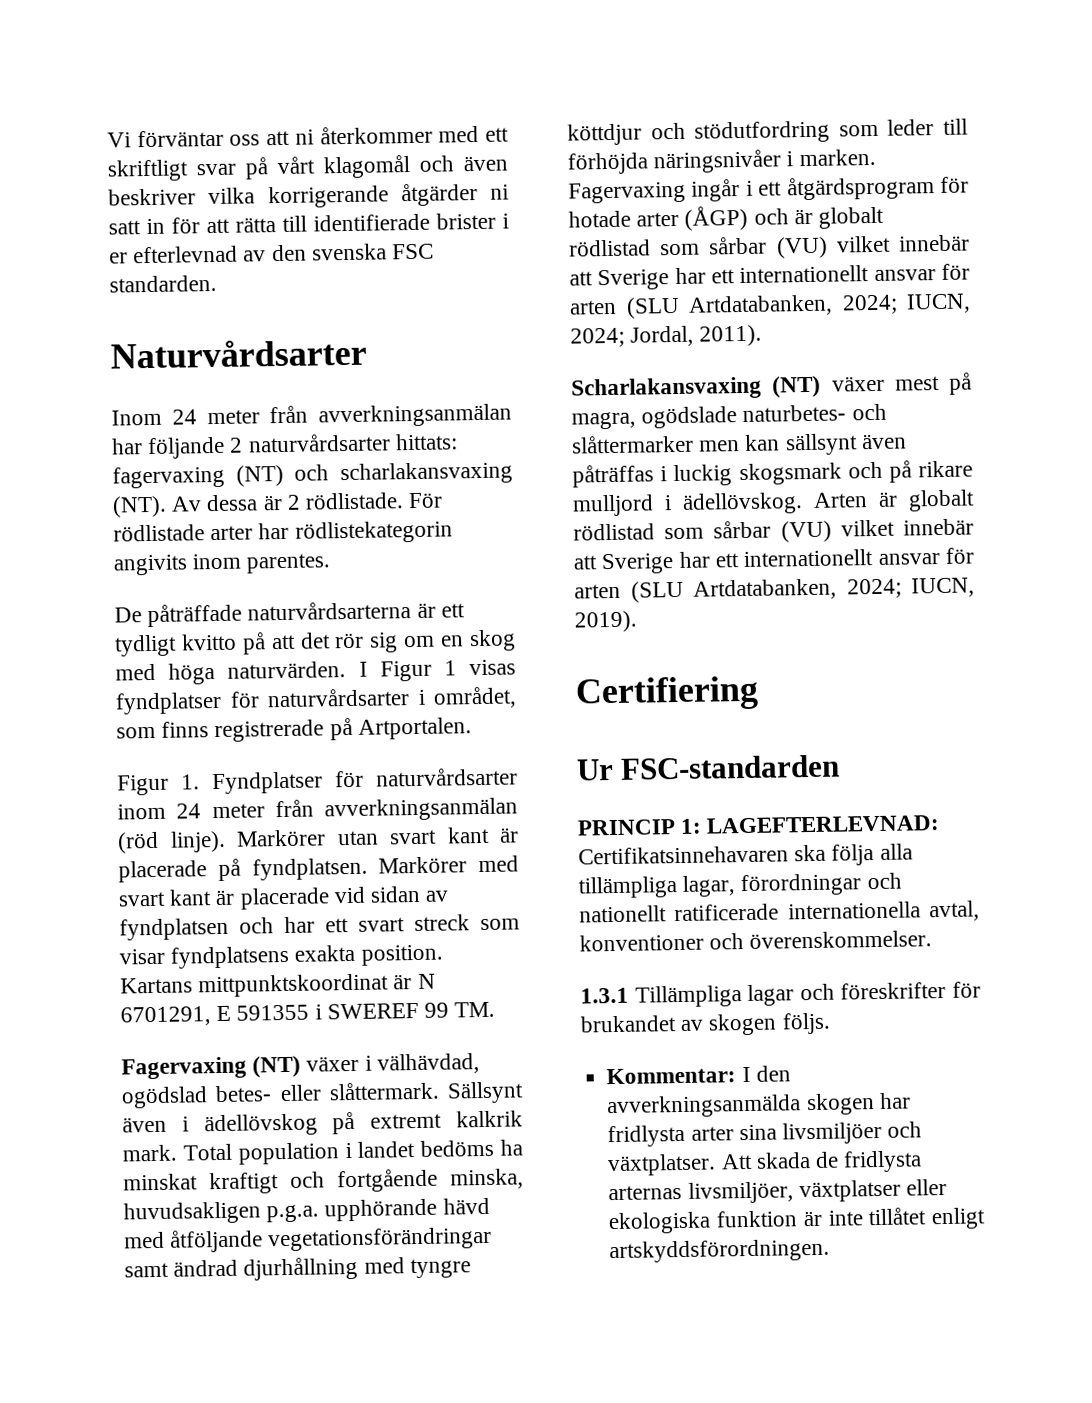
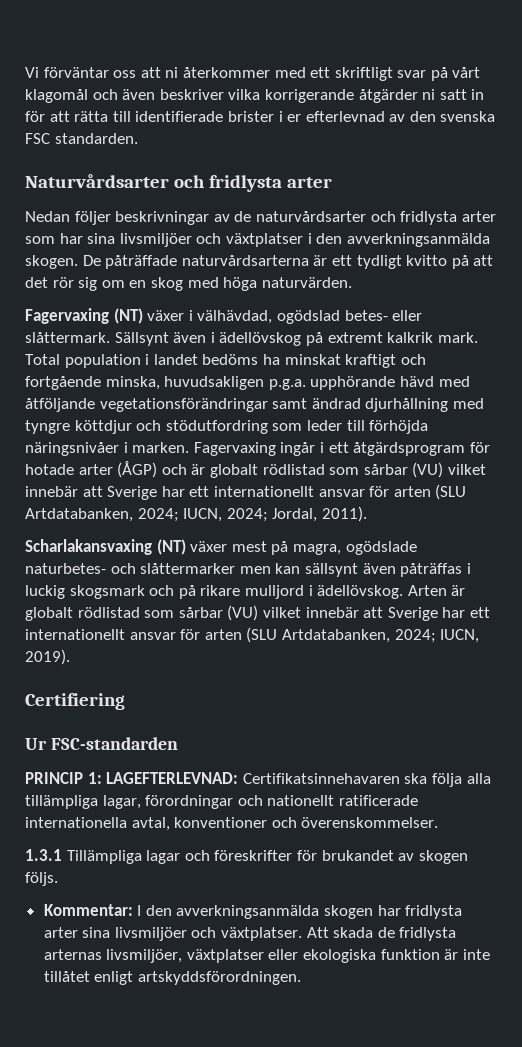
- Naturvårdsarter
- Inom 24 meter från avverkningsanmälan har följande 2 naturvårdsarter hittats: fagervaxing (NT) och scharlakansvaxing (NT). Av dessa är 2 rödlistade. För rödlistade arter har rödlistekategorin angivits inom parentes.
- De påträffade naturvårdsarterna är ett tydligt kvitto på att det rör sig om en skog med höga naturvärden. I Figur 1 visas fyndplatser för naturvårdsarter i området, som finns registrerade på Artportalen.
- Figur 1. Fyndplatser för naturvårdsarter inom 24 meter från avverkningsanmälan (röd linje). Markörer utan svart kant är placerade på fyndplatsen. Markörer med svart kant är placerade vid sidan av fyndplatsen och har ett svart streck som visar fyndplatsens exakta position. Kartans mittpunktskoordinat är N 6701291, E 591355 i SWEREF 99 TM.
+ Naturvårdsarter och fridlysta arter
+ Nedan följer beskrivningar av de naturvårdsarter och fridlysta arter som har sina livsmiljöer och växtplatser i den avverkningsanmälda skogen. De påträffade naturvårdsarterna är ett tydligt kvitto på att det rör sig om en skog med höga naturvärden.

